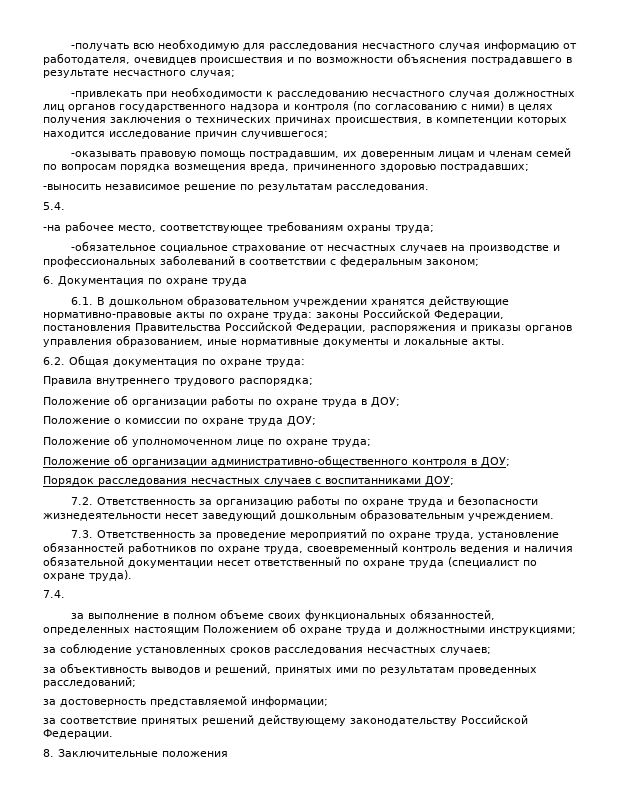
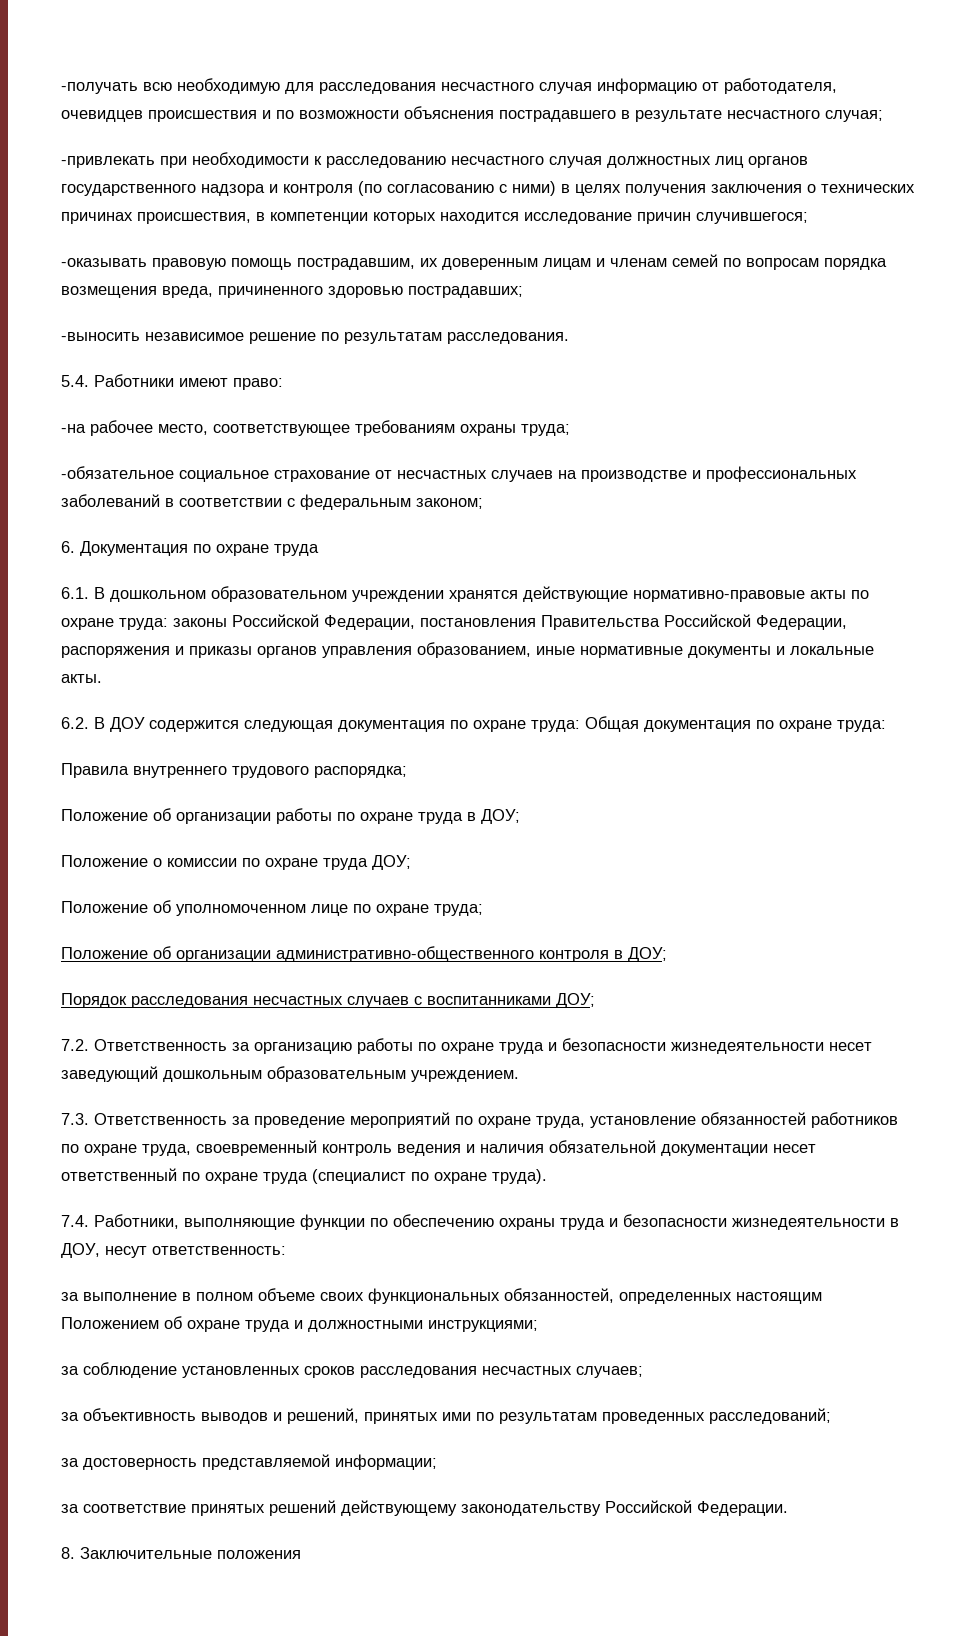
- 5.4.
+ 5.4. Работники имеют право:
- 6.2. Общая документация по охране труда:
+ 6.2. В ДОУ содержится следующая документация по охране труда: Общая документация по охране труда:
- 7.4.
+ 7.4. Работники, выполняющие функции по обеспечению охраны труда и безопасности жизнедеятельности в ДОУ, несут ответственность:

